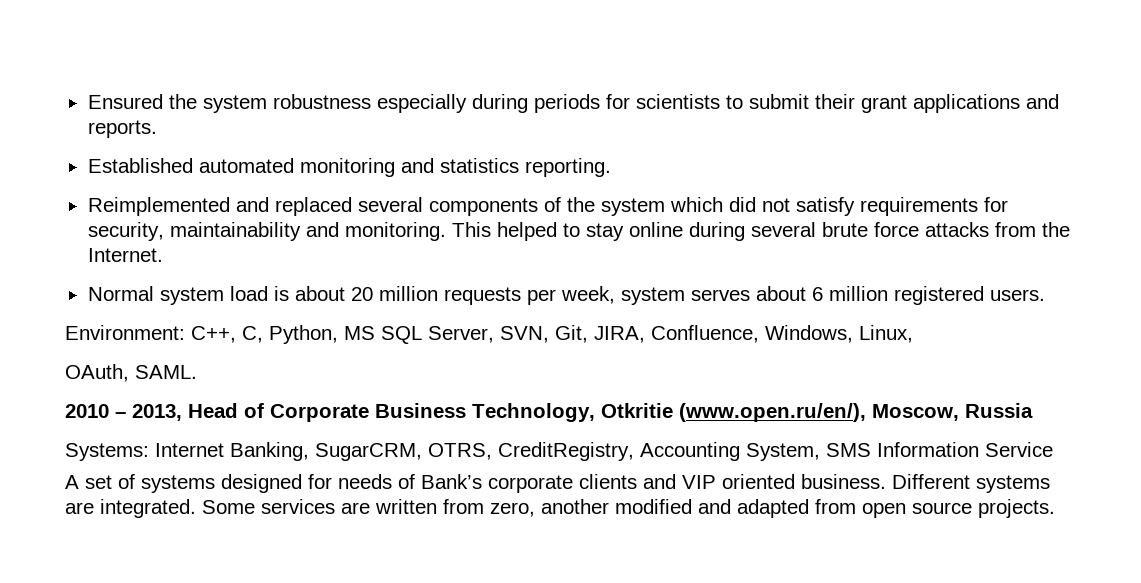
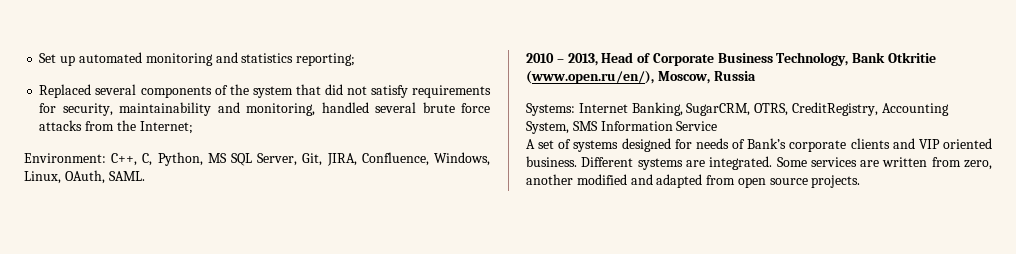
- Ensured the system robustness especially during periods for scientists to submit their grant applications and reports.
- Established automated monitoring and statistics reporting.
- Reimplemented and replaced several components of the system which did not satisfy requirements for security, maintainability and monitoring. This helped to stay online during several brute force attacks from the Internet.
- Normal system load is about 20 million requests per week, system serves about 6 million registered users.
+ Set up automated monitoring and statistics reporting;
+ Replaced several components of the system that did not satisfy requirements for security, maintainability and monitoring, handled several brute force attacks from the Internet;
- Environment: C++, C, Python, MS SQL Server, SVN, Git, JIRA, Confluence, Windows, Linux,
- OAuth, SAML.
+ Environment: C++, C, Python, MS SQL Server, Git, JIRA, Confluence, Windows, Linux, OAuth, SAML.
- 2010 – 2013, Head of Corporate Business Technology, Otkritie (www.open.ru/en/), Moscow, Russia
+ 2010 – 2013, Head of Corporate Business Technology, Bank Otkritie (www.open.ru/en/), Moscow, Russia

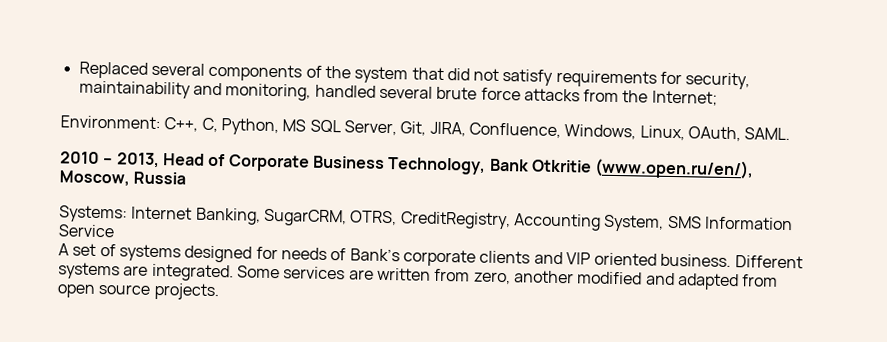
- Set up automated monitoring and statistics reporting;

